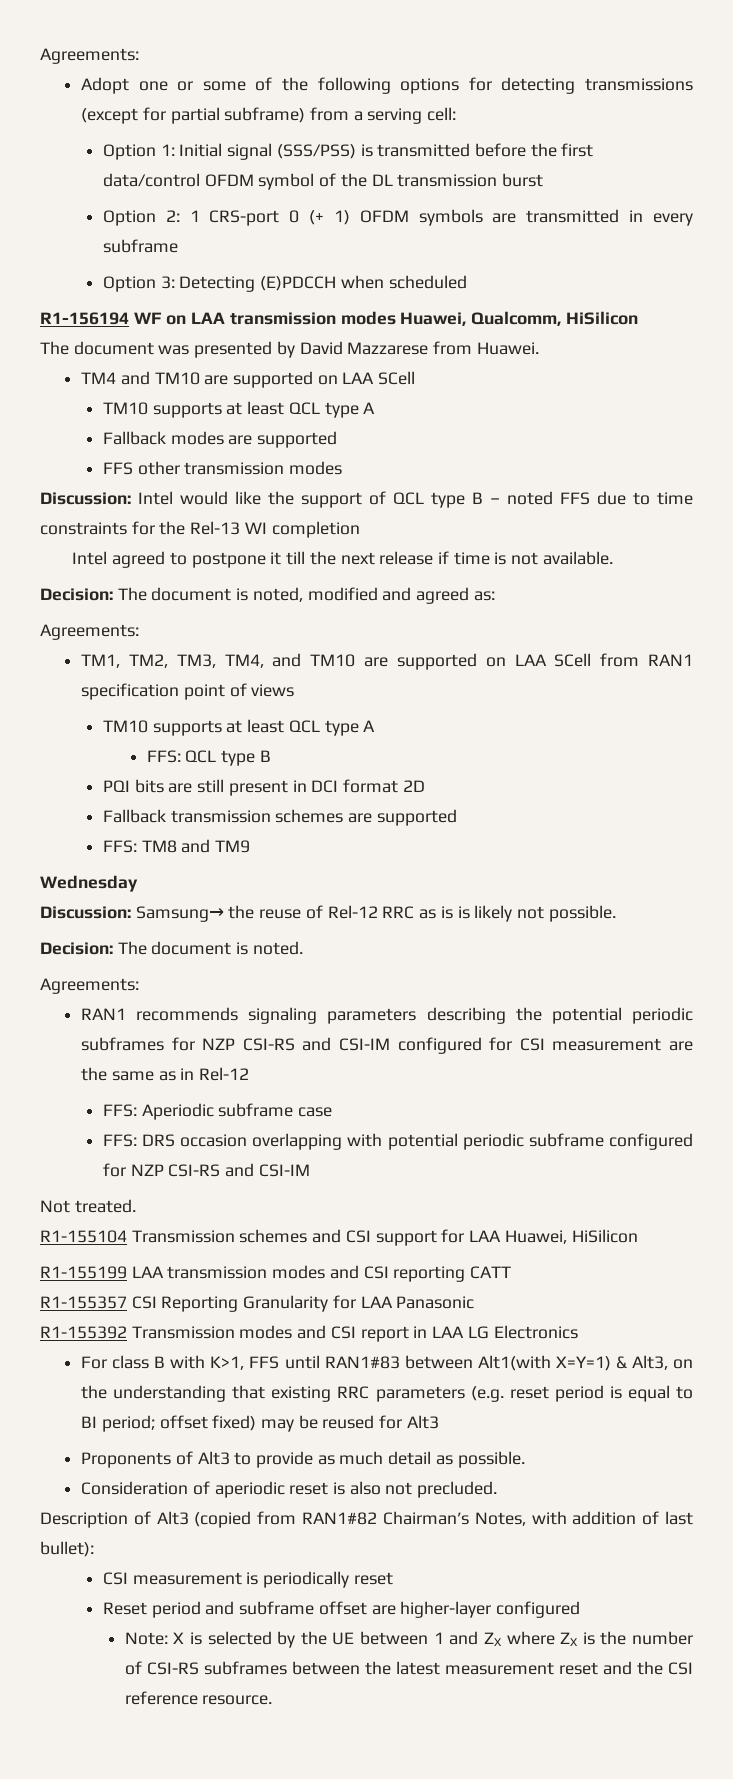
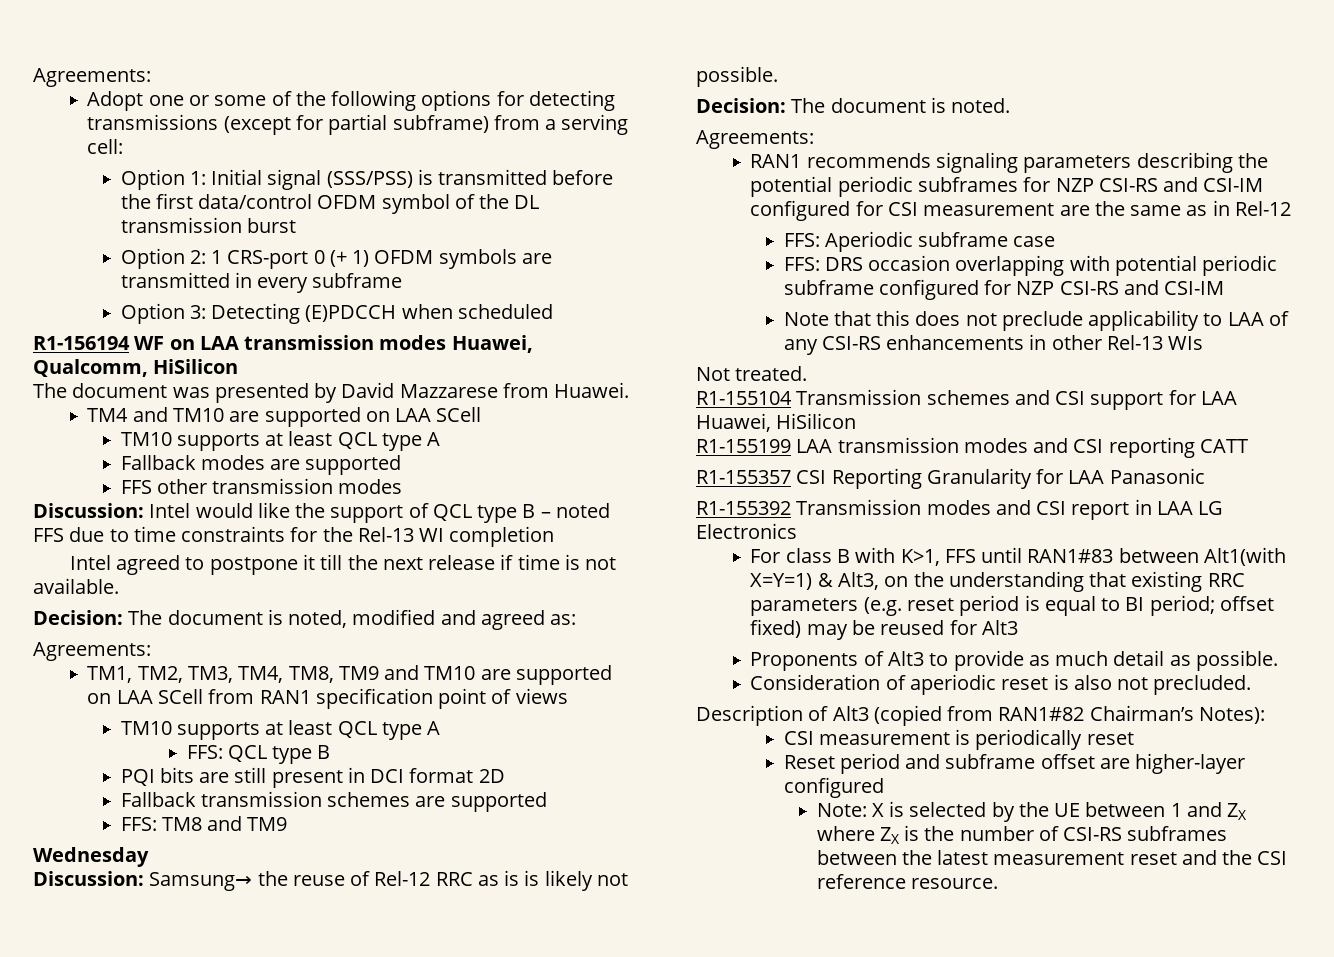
- TM1, TM2, TM3, TM4, and TM10 are supported on LAA SCell from RAN1 specification point of views
+ TM1, TM2, TM3, TM4, TM8, TM9 and TM10 are supported on LAA SCell from RAN1 specification point of views
+ Note that this does not preclude applicability to LAA of any CSI-RS enhancements in other Rel-13 WIs
- Description of Alt3 (copied from RAN1#82 Chairman’s Notes, with addition of last bullet):
+ Description of Alt3 (copied from RAN1#82 Chairman’s Notes):

